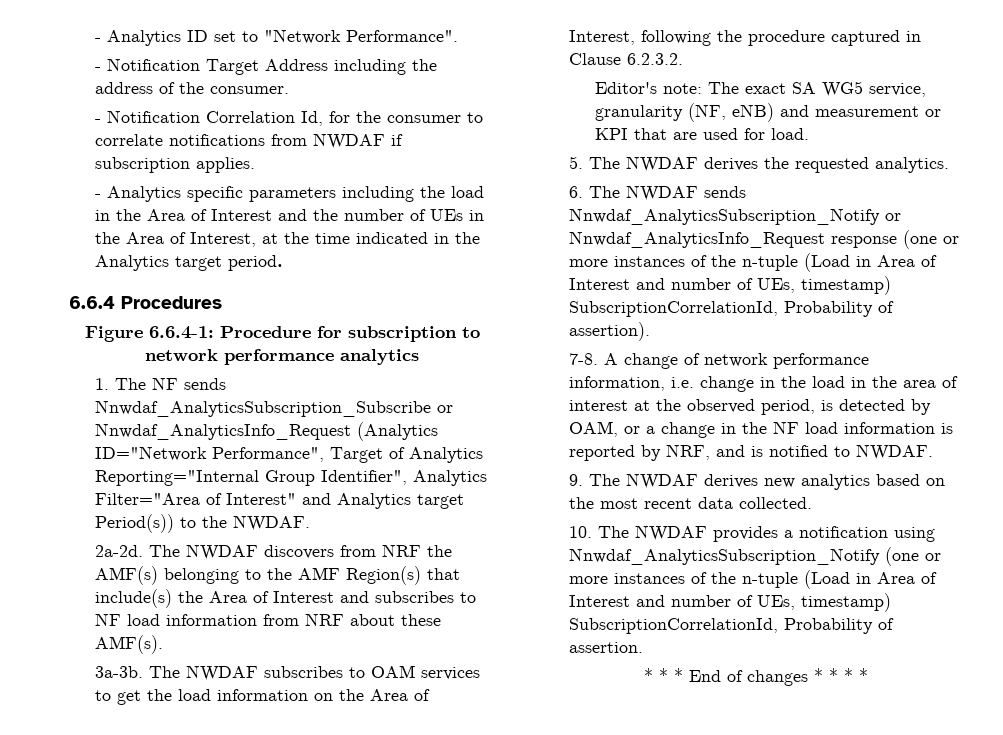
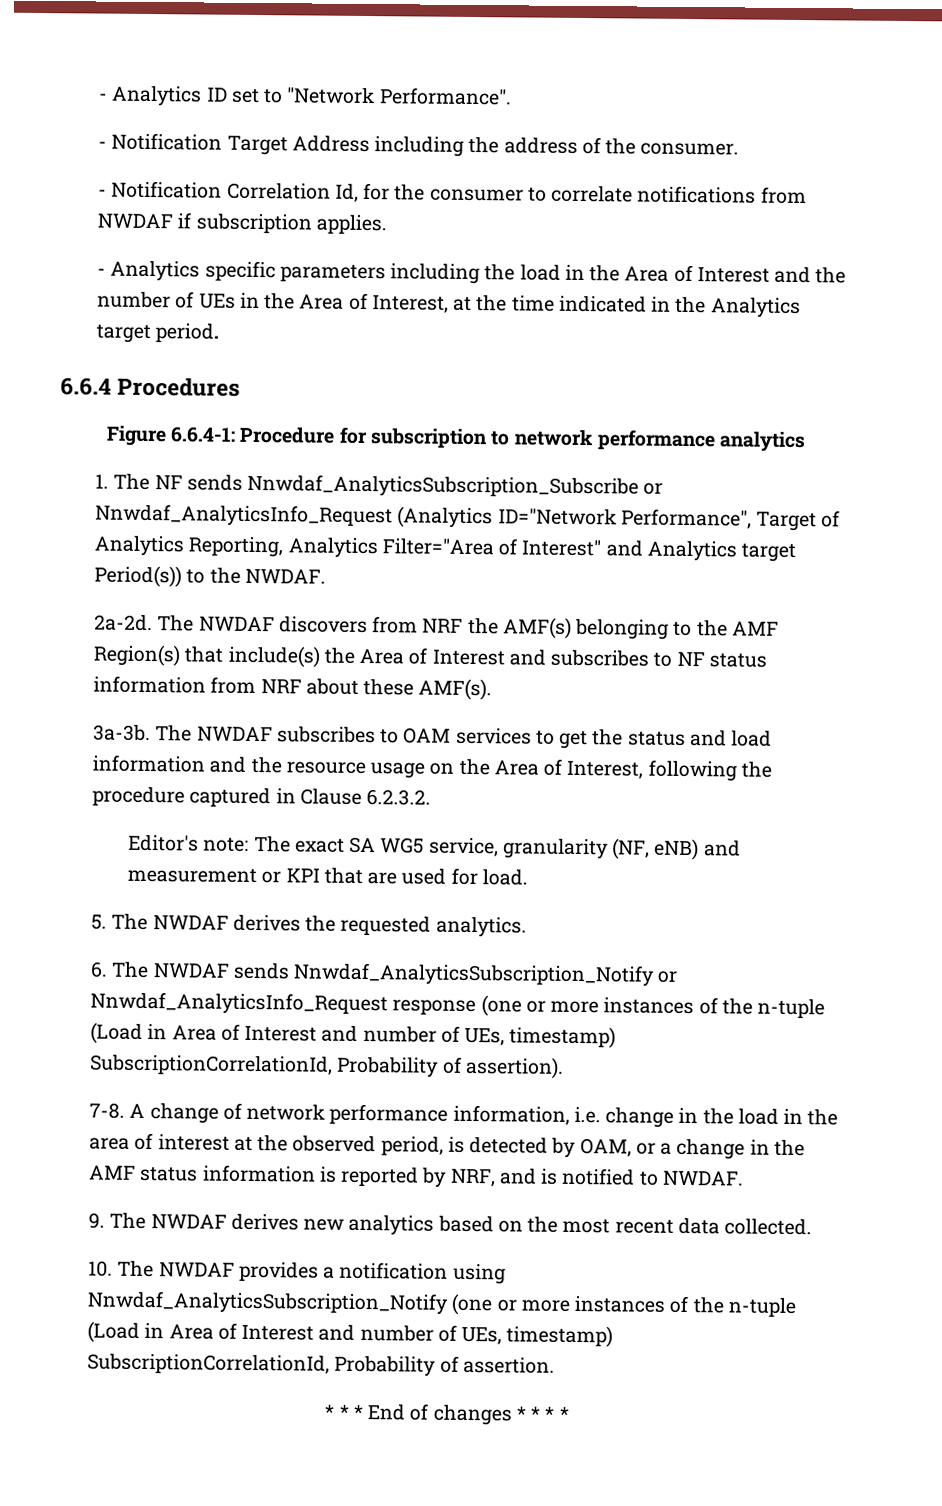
- 1. The NF sends Nnwdaf_AnalyticsSubscription_Subscribe or Nnwdaf_AnalyticsInfo_Request (Analytics ID="Network Performance", Target of Analytics Reporting="Internal Group Identifier", Analytics Filter="Area of Interest" and Analytics target Period(s)) to the NWDAF.
+ 1. The NF sends Nnwdaf_AnalyticsSubscription_Subscribe or Nnwdaf_AnalyticsInfo_Request (Analytics ID="Network Performance", Target of Analytics Reporting, Analytics Filter="Area of Interest" and Analytics target Period(s)) to the NWDAF.
- The NWDAF discovers from NRF the AMF(s) belonging to the AMF Region(s) that include(s) the Area of Interest and subscribes to NF load information from NRF about these AMF(s).
+ The NWDAF discovers from NRF the AMF(s) belonging to the AMF Region(s) that include(s) the Area of Interest and subscribes to NF status information from NRF about these AMF(s).
- The NWDAF subscribes to OAM services to get the load information on the Area of Interest, following the procedure captured in Clause 6.2.3.2.
+ The NWDAF subscribes to OAM services to get the status and load information and the resource usage on the Area of Interest, following the procedure captured in Clause 6.2.3.2.
- A change of network performance information, i.e. change in the load in the area of interest at the observed period, is detected by OAM, or a change in the NF load information is reported by NRF, and is notified to NWDAF.
+ A change of network performance information, i.e. change in the load in the area of interest at the observed period, is detected by OAM, or a change in the AMF status information is reported by NRF, and is notified to NWDAF.

